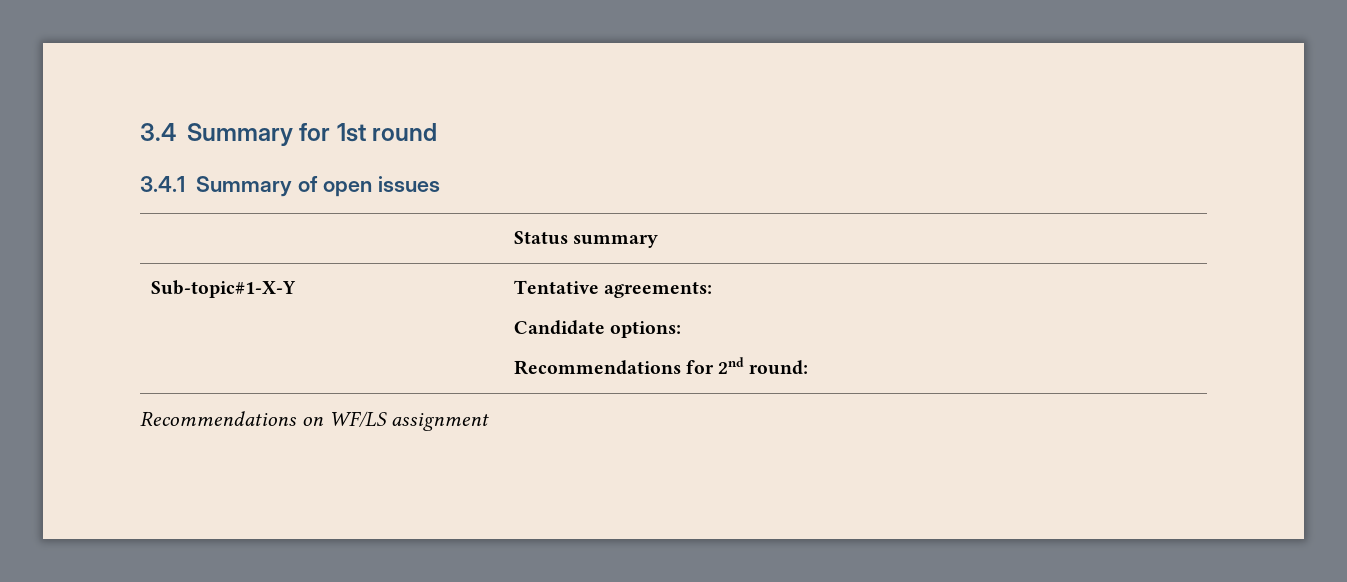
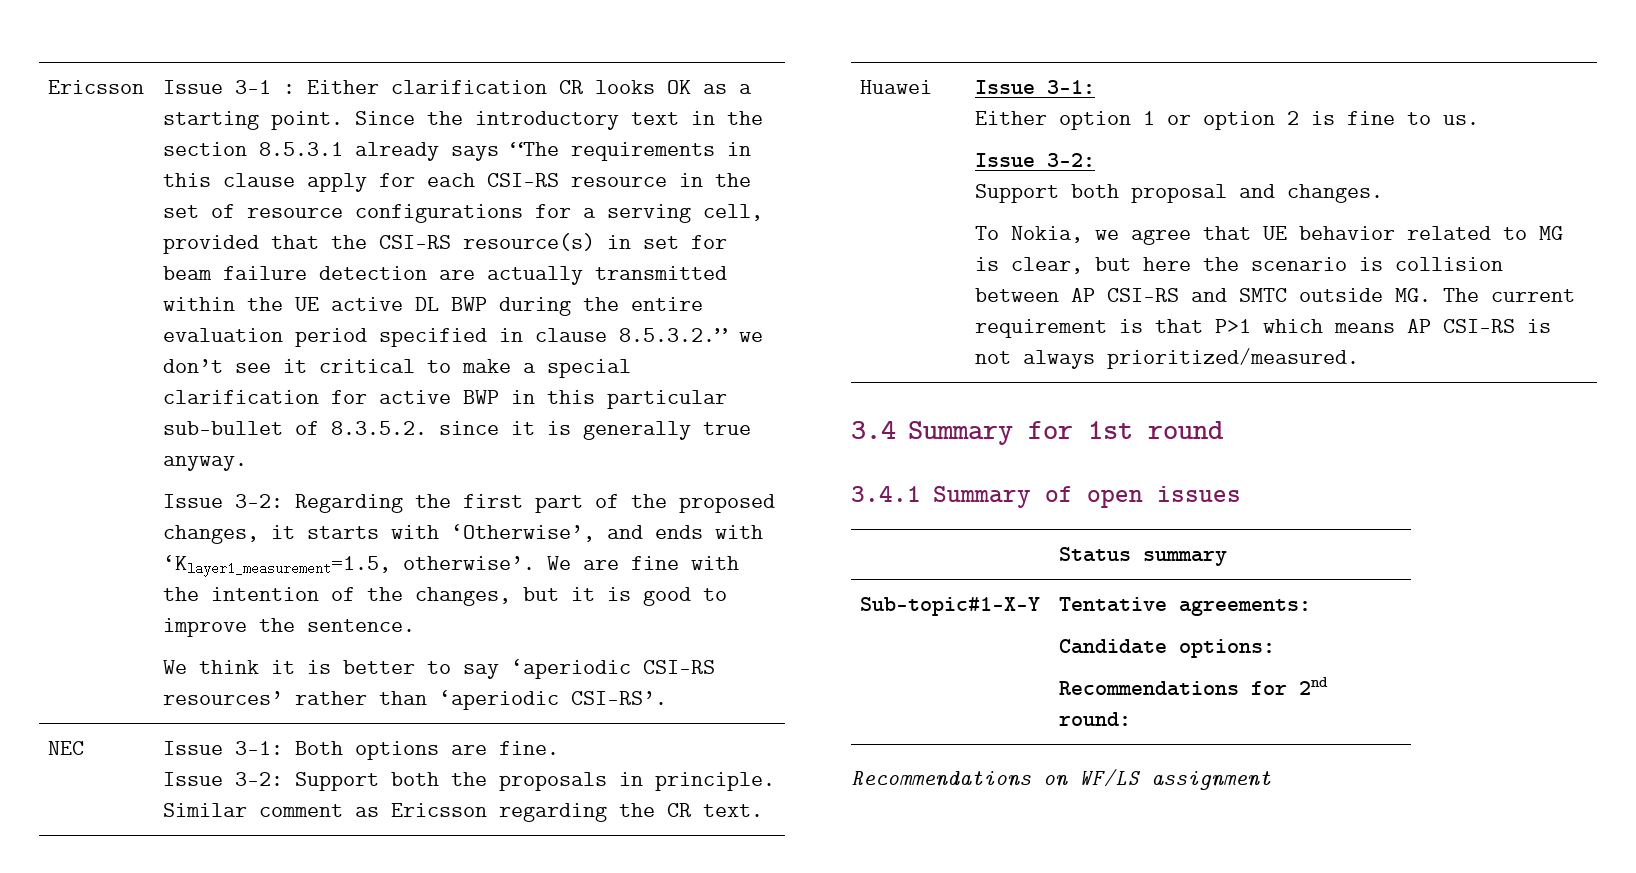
+ Ericsson | Issue 3-1 : Either clarification CR looks OK as a starting point. Since the introductory text in the section 8.5.3.1 already says “The requirements in this clause apply for each CSI-RS resource in the set of resource configurations for a serving cell, provided that the CSI-RS resource(s) in set for beam failure detection are actually transmitted within the UE active DL BWP during the entire evaluation period specified in clause 8.5.3.2.” we don’t see it critical to make a special clarification for active BWP in this particular sub-bullet of 8.3.5.2. since it is generally true anyway.
+ Issue 3-2: Regarding the first part of the proposed changes, it starts with ‘Otherwise’, and ends with ‘Klayer1_measurement=1.5, otherwise’. We are fine with the intention of the changes, but it is good to improve the sentence.
+ We think it is better to say ‘aperiodic CSI-RS resources’ rather than ‘aperiodic CSI-RS’.
+ NEC | Issue 3-1: Both options are fine.
+ Issue 3-2: Support both the proposals in principle. Similar comment as Ericsson regarding the CR text.
+ Huawei | Issue 3-1:
+ Either option 1 or option 2 is fine to us.
+ Issue 3-2:
+ Support both proposal and changes.
+ To Nokia, we agree that UE behavior related to MG is clear, but here the scenario is collision between AP CSI-RS and SMTC outside MG. The current requirement is that P>1 which means AP CSI-RS is not always prioritized/measured.

